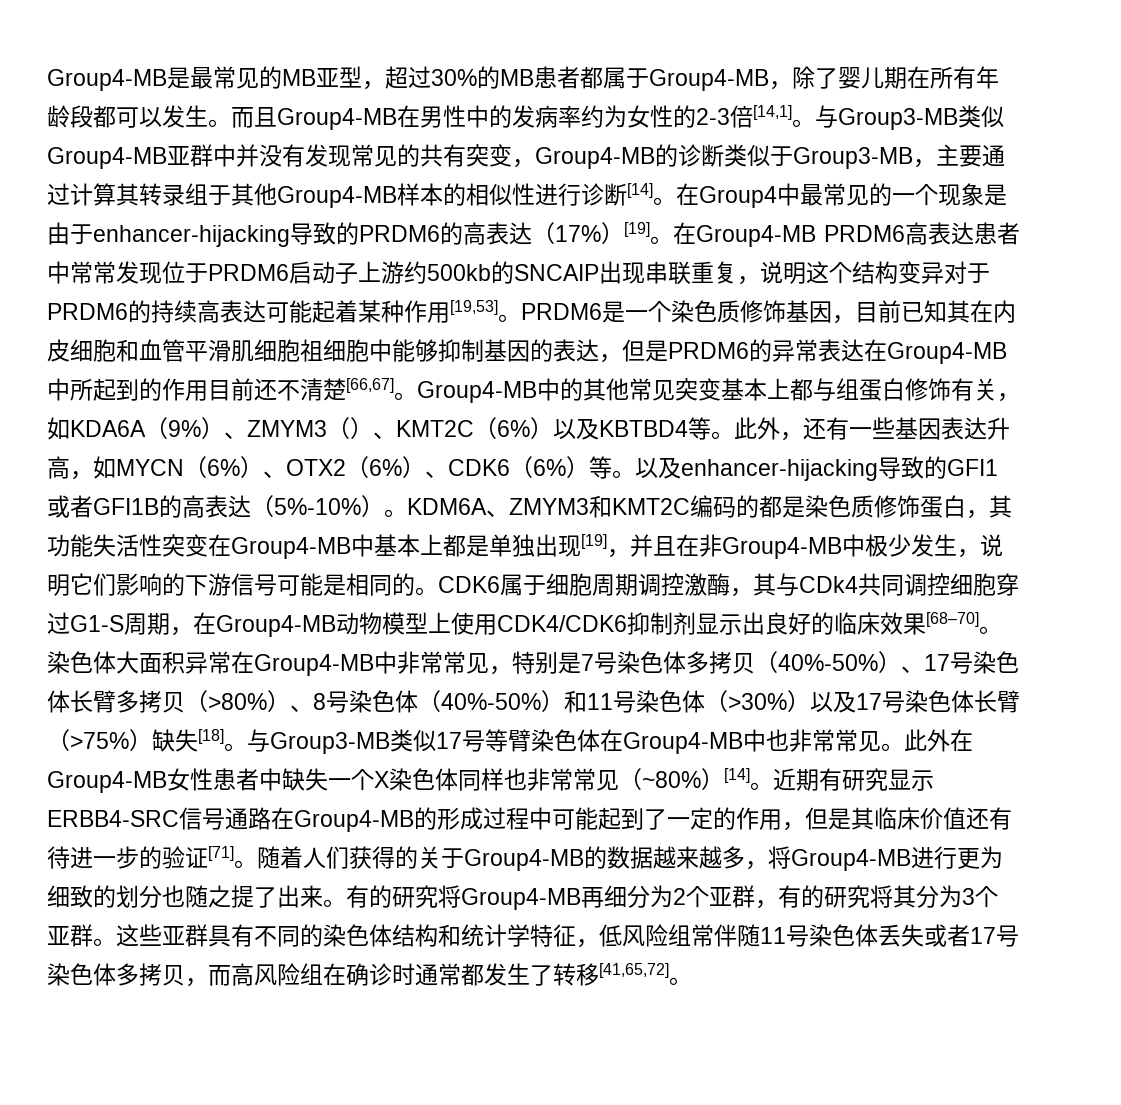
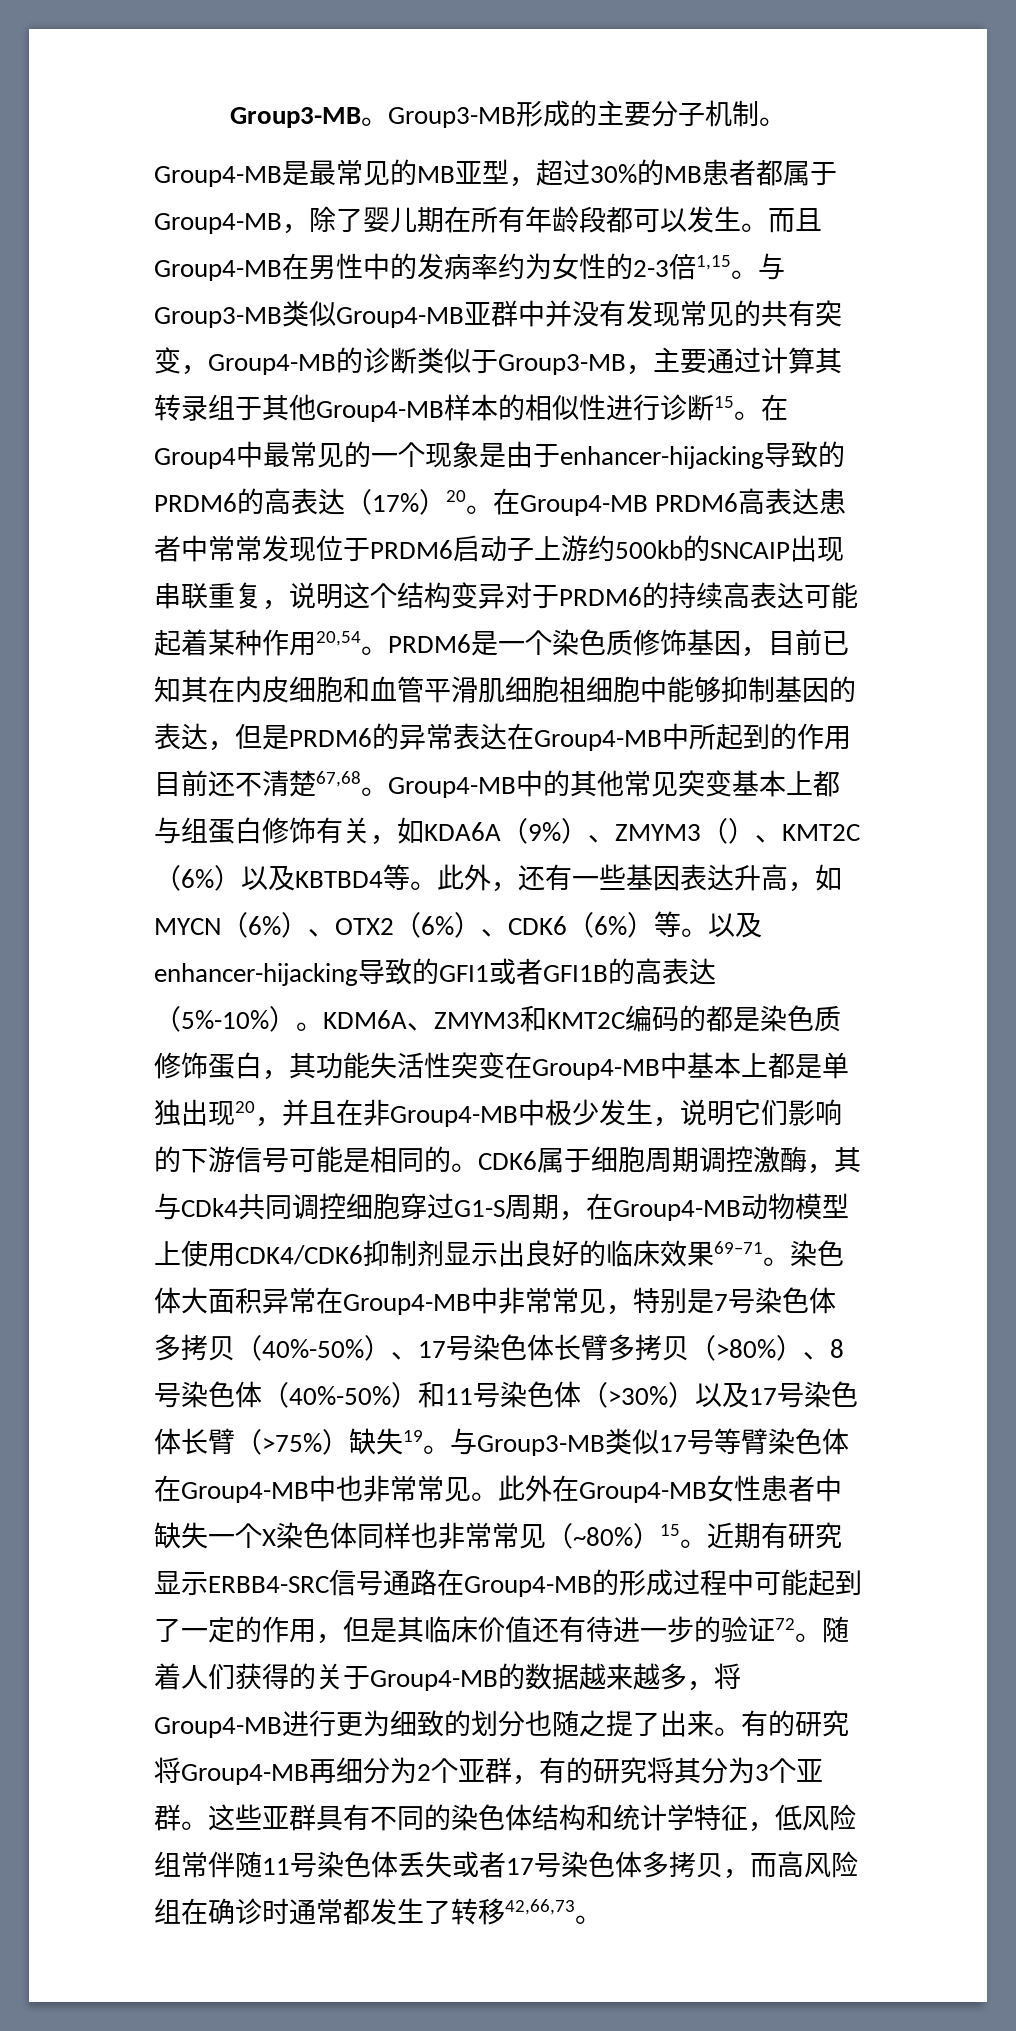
+ Group3-MB。Group3-MB形成的主要分子机制。
- 而且Group4-MB在男性中的发病率约为女性的2-3倍[14,1]。
+ 而且Group4-MB在男性中的发病率约为女性的2-3倍1,15。
- 与Group3-MB类似Group4-MB亚群中并没有发现常见的共有突变，Group4-MB的诊断类似于Group3-MB，主要通过计算其转录组于其他Group4-MB样本的相似性进行诊断[14]。
+ 与Group3-MB类似Group4-MB亚群中并没有发现常见的共有突变，Group4-MB的诊断类似于Group3-MB，主要通过计算其转录组于其他Group4-MB样本的相似性进行诊断15。
- 在Group4中最常见的一个现象是由于enhancer-hijacking导致的PRDM6的高表达（17%）[19]。
+ 在Group4中最常见的一个现象是由于enhancer-hijacking导致的PRDM6的高表达（17%）20。
- 在Group4-MB PRDM6高表达患者中常常发现位于PRDM6启动子上游约500kb的SNCAIP出现串联重复，说明这个结构变异对于PRDM6的持续高表达可能起着某种作用[19,53]。
+ 在Group4-MB PRDM6高表达患者中常常发现位于PRDM6启动子上游约500kb的SNCAIP出现串联重复，说明这个结构变异对于PRDM6的持续高表达可能起着某种作用20,54。
- PRDM6是一个染色质修饰基因，目前已知其在内皮细胞和血管平滑肌细胞祖细胞中能够抑制基因的表达，但是PRDM6的异常表达在Group4-MB中所起到的作用目前还不清楚[66,67]。
+ PRDM6是一个染色质修饰基因，目前已知其在内皮细胞和血管平滑肌细胞祖细胞中能够抑制基因的表达，但是PRDM6的异常表达在Group4-MB中所起到的作用目前还不清楚67,68。
- KDM6A、ZMYM3和KMT2C编码的都是染色质修饰蛋白，其功能失活性突变在Group4-MB中基本上都是单独出现[19]，并且在非Group4-MB中极少发生，说明它们影响的下游信号可能是相同的。
+ KDM6A、ZMYM3和KMT2C编码的都是染色质修饰蛋白，其功能失活性突变在Group4-MB中基本上都是单独出现20，并且在非Group4-MB中极少发生，说明它们影响的下游信号可能是相同的。
- CDK6属于细胞周期调控激酶，其与CDk4共同调控细胞穿过G1-S周期，在Group4-MB动物模型上使用CDK4/CDK6抑制剂显示出良好的临床效果[68–70]。
+ CDK6属于细胞周期调控激酶，其与CDk4共同调控细胞穿过G1-S周期，在Group4-MB动物模型上使用CDK4/CDK6抑制剂显示出良好的临床效果69–71。
- 染色体大面积异常在Group4-MB中非常常见，特别是7号染色体多拷贝（40%-50%）、17号染色体长臂多拷贝（>80%）、8号染色体（40%-50%）和11号染色体（>30%）以及17号染色体长臂（>75%）缺失[18]。
+ 染色体大面积异常在Group4-MB中非常常见，特别是7号染色体多拷贝（40%-50%）、17号染色体长臂多拷贝（>80%）、8号染色体（40%-50%）和11号染色体（>30%）以及17号染色体长臂（>75%）缺失19。
- 此外在Group4-MB女性患者中缺失一个X染色体同样也非常常见（~80%）[14]。
+ 此外在Group4-MB女性患者中缺失一个X染色体同样也非常常见（~80%）15。
- 近期有研究显示ERBB4-SRC信号通路在Group4-MB的形成过程中可能起到了一定的作用，但是其临床价值还有待进一步的验证[71]。
+ 近期有研究显示ERBB4-SRC信号通路在Group4-MB的形成过程中可能起到了一定的作用，但是其临床价值还有待进一步的验证72。
- 这些亚群具有不同的染色体结构和统计学特征，低风险组常伴随11号染色体丢失或者17号染色体多拷贝，而高风险组在确诊时通常都发生了转移[41,65,72]。
+ 这些亚群具有不同的染色体结构和统计学特征，低风险组常伴随11号染色体丢失或者17号染色体多拷贝，而高风险组在确诊时通常都发生了转移42,66,73。

